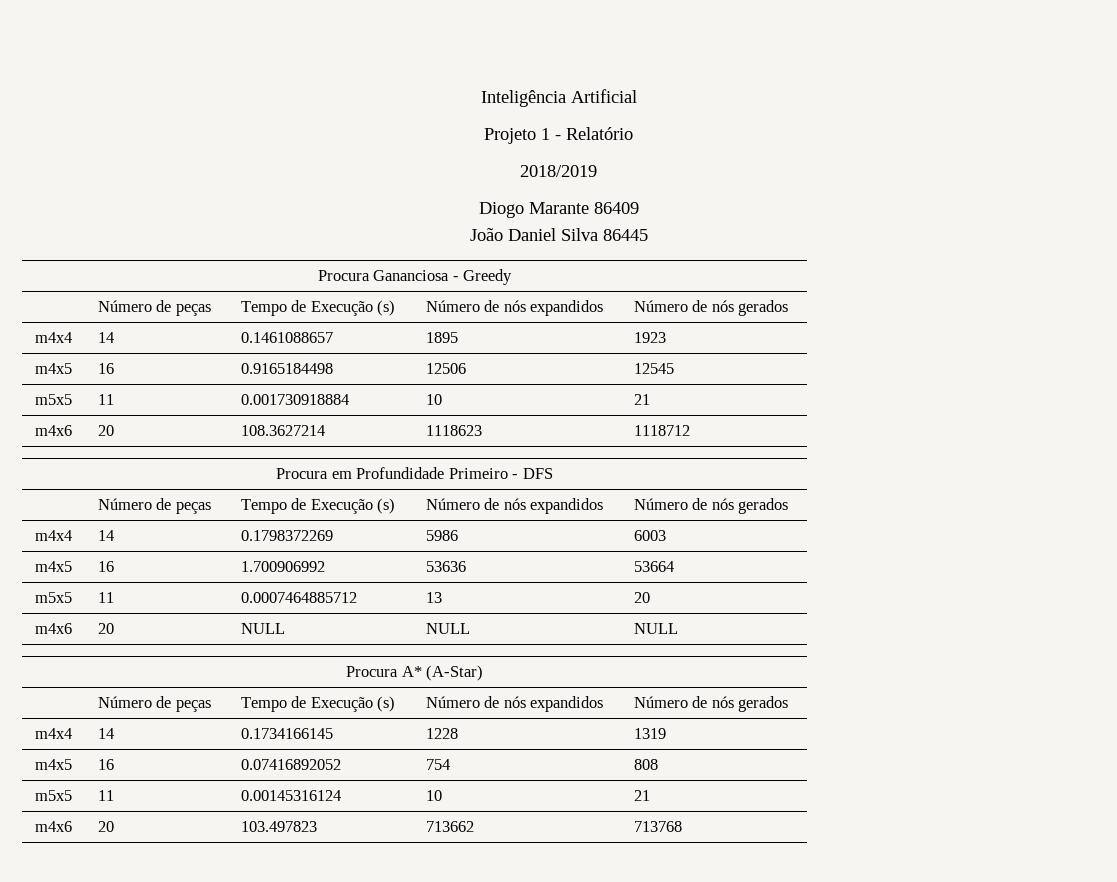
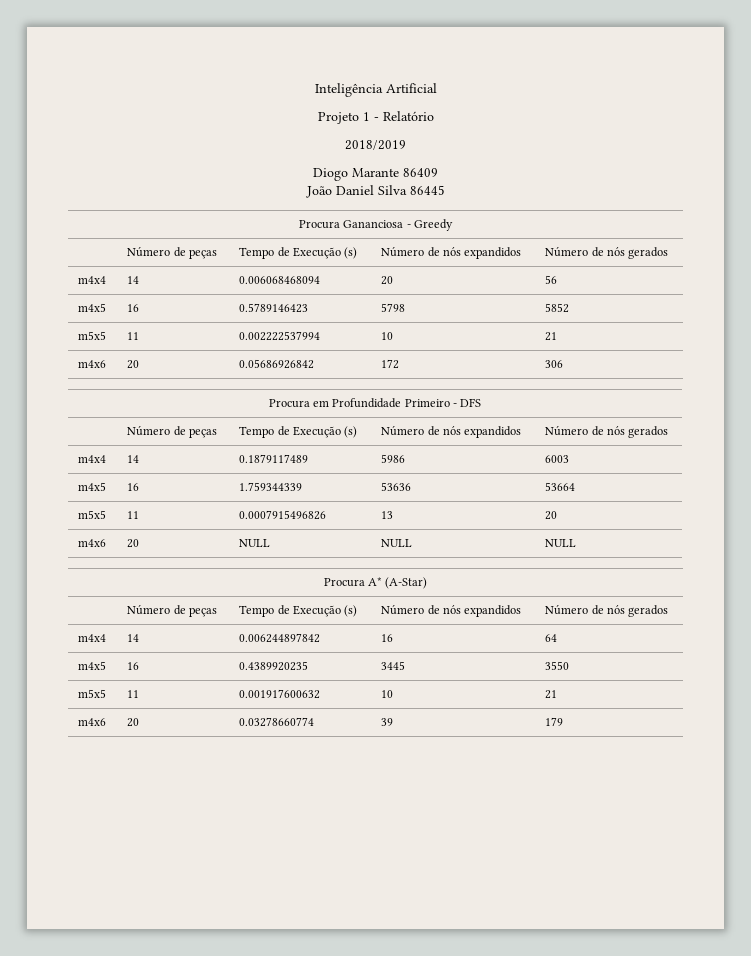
- m4x4 | 14 | 0.1461088657 | 1895 | 1923
- m4x5 | 16 | 0.9165184498 | 12506 | 12545
- m5x5 | 11 | 0.001730918884 | 10 | 21
- m4x6 | 20 | 108.3627214 | 1118623 | 1118712
+ m4x4 | 14 | 0.006068468094 | 20 | 56
+ m4x5 | 16 | 0.5789146423 | 5798 | 5852
+ m5x5 | 11 | 0.002222537994 | 10 | 21
+ m4x6 | 20 | 0.05686926842 | 172 | 306
- m4x4 | 14 | 0.1798372269 | 5986 | 6003
+ m4x4 | 14 | 0.1879117489 | 5986 | 6003
- m4x5 | 16 | 1.700906992 | 53636 | 53664
+ m4x5 | 16 | 1.759344339 | 53636 | 53664
- m5x5 | 11 | 0.0007464885712 | 13 | 20
+ m5x5 | 11 | 0.0007915496826 | 13 | 20
- m4x4 | 14 | 0.1734166145 | 1228 | 1319
- m4x5 | 16 | 0.07416892052 | 754 | 808
- m5x5 | 11 | 0.00145316124 | 10 | 21
- m4x6 | 20 | 103.497823 | 713662 | 713768
+ m4x4 | 14 | 0.006244897842 | 16 | 64
+ m4x5 | 16 | 0.4389920235 | 3445 | 3550
+ m5x5 | 11 | 0.001917600632 | 10 | 21
+ m4x6 | 20 | 0.03278660774 | 39 | 179

